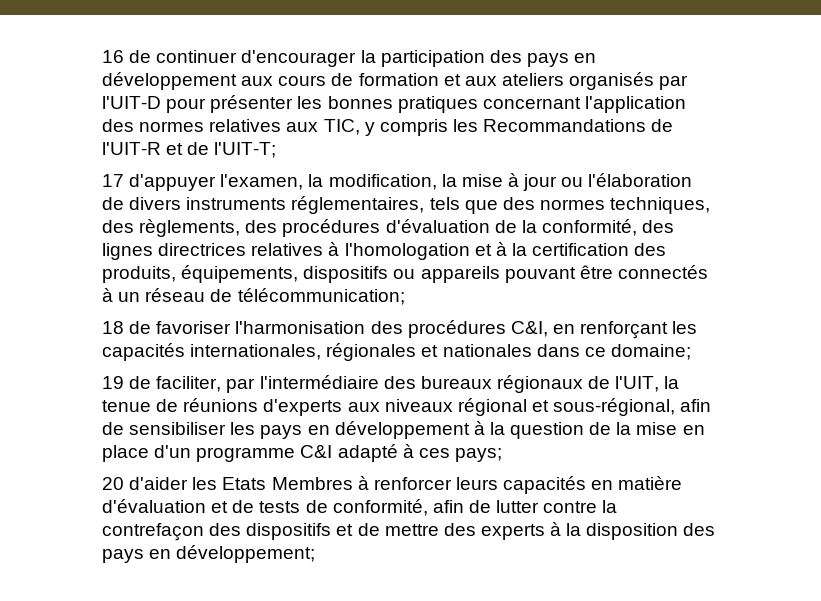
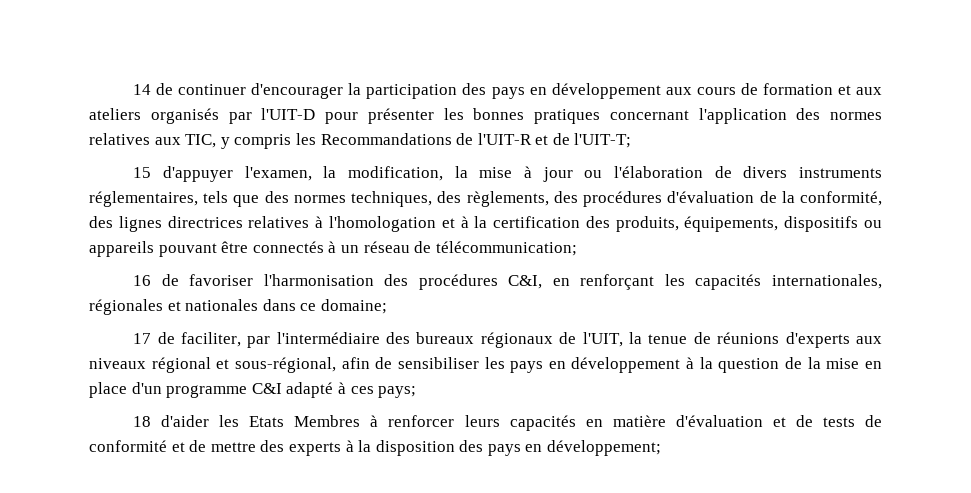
- 16 de continuer d'encourager la participation des pays en développement aux cours de formation et aux ateliers organisés par l'UIT-D pour présenter les bonnes pratiques concernant l'application des normes relatives aux TIC, y compris les Recommandations de l'UIT-R et de l'UIT-T;
+ 14 de continuer d'encourager la participation des pays en développement aux cours de formation et aux ateliers organisés par l'UIT-D pour présenter les bonnes pratiques concernant l'application des normes relatives aux TIC, y compris les Recommandations de l'UIT-R et de l'UIT-T;
- 17 d'appuyer l'examen, la modification, la mise à jour ou l'élaboration de divers instruments réglementaires, tels que des normes techniques, des règlements, des procédures d'évaluation de la conformité, des lignes directrices relatives à l'homologation et à la certification des produits, équipements, dispositifs ou appareils pouvant être connectés à un réseau de télécommunication;
+ 15 d'appuyer l'examen, la modification, la mise à jour ou l'élaboration de divers instruments réglementaires, tels que des normes techniques, des règlements, des procédures d'évaluation de la conformité, des lignes directrices relatives à l'homologation et à la certification des produits, équipements, dispositifs ou appareils pouvant être connectés à un réseau de télécommunication;
- 18 de favoriser l'harmonisation des procédures C&I, en renforçant les capacités internationales, régionales et nationales dans ce domaine;
+ 16 de favoriser l'harmonisation des procédures C&I, en renforçant les capacités internationales, régionales et nationales dans ce domaine;
- 19 de faciliter, par l'intermédiaire des bureaux régionaux de l'UIT, la tenue de réunions d'experts aux niveaux régional et sous-régional, afin de sensibiliser les pays en développement à la question de la mise en place d'un programme C&I adapté à ces pays;
+ 17 de faciliter, par l'intermédiaire des bureaux régionaux de l'UIT, la tenue de réunions d'experts aux niveaux régional et sous-régional, afin de sensibiliser les pays en développement à la question de la mise en place d'un programme C&I adapté à ces pays;
- 20 d'aider les Etats Membres à renforcer leurs capacités en matière d'évaluation et de tests de conformité, afin de lutter contre la contrefaçon des dispositifs et de mettre des experts à la disposition des pays en développement;
+ 18 d'aider les Etats Membres à renforcer leurs capacités en matière d'évaluation et de tests de conformité et de mettre des experts à la disposition des pays en développement;

